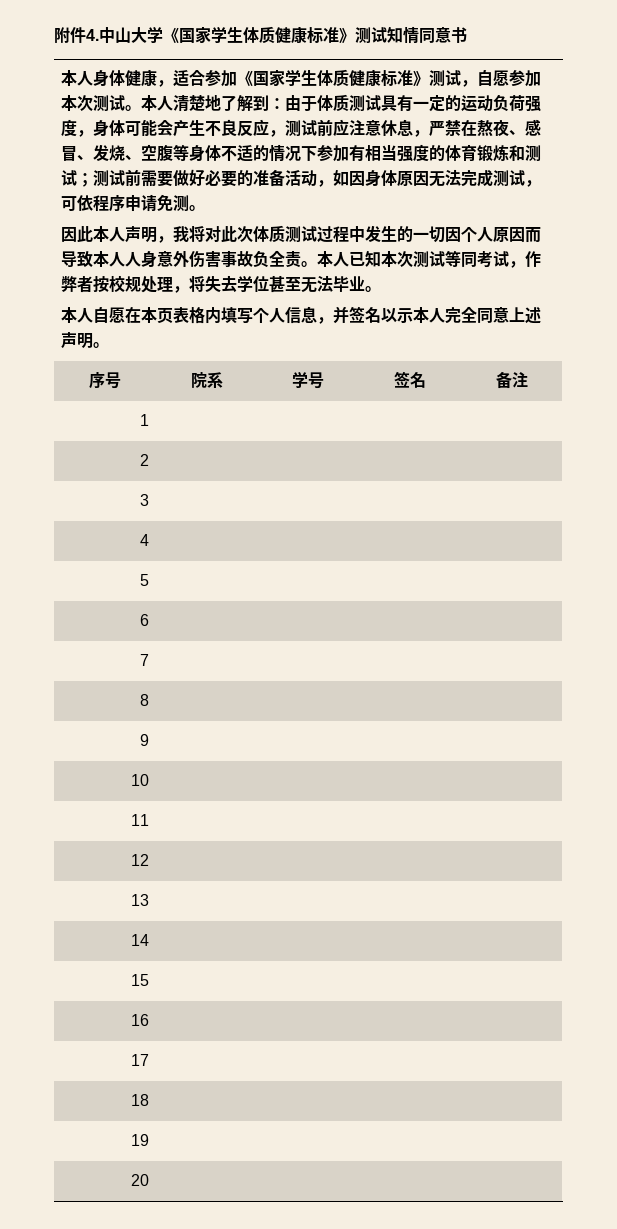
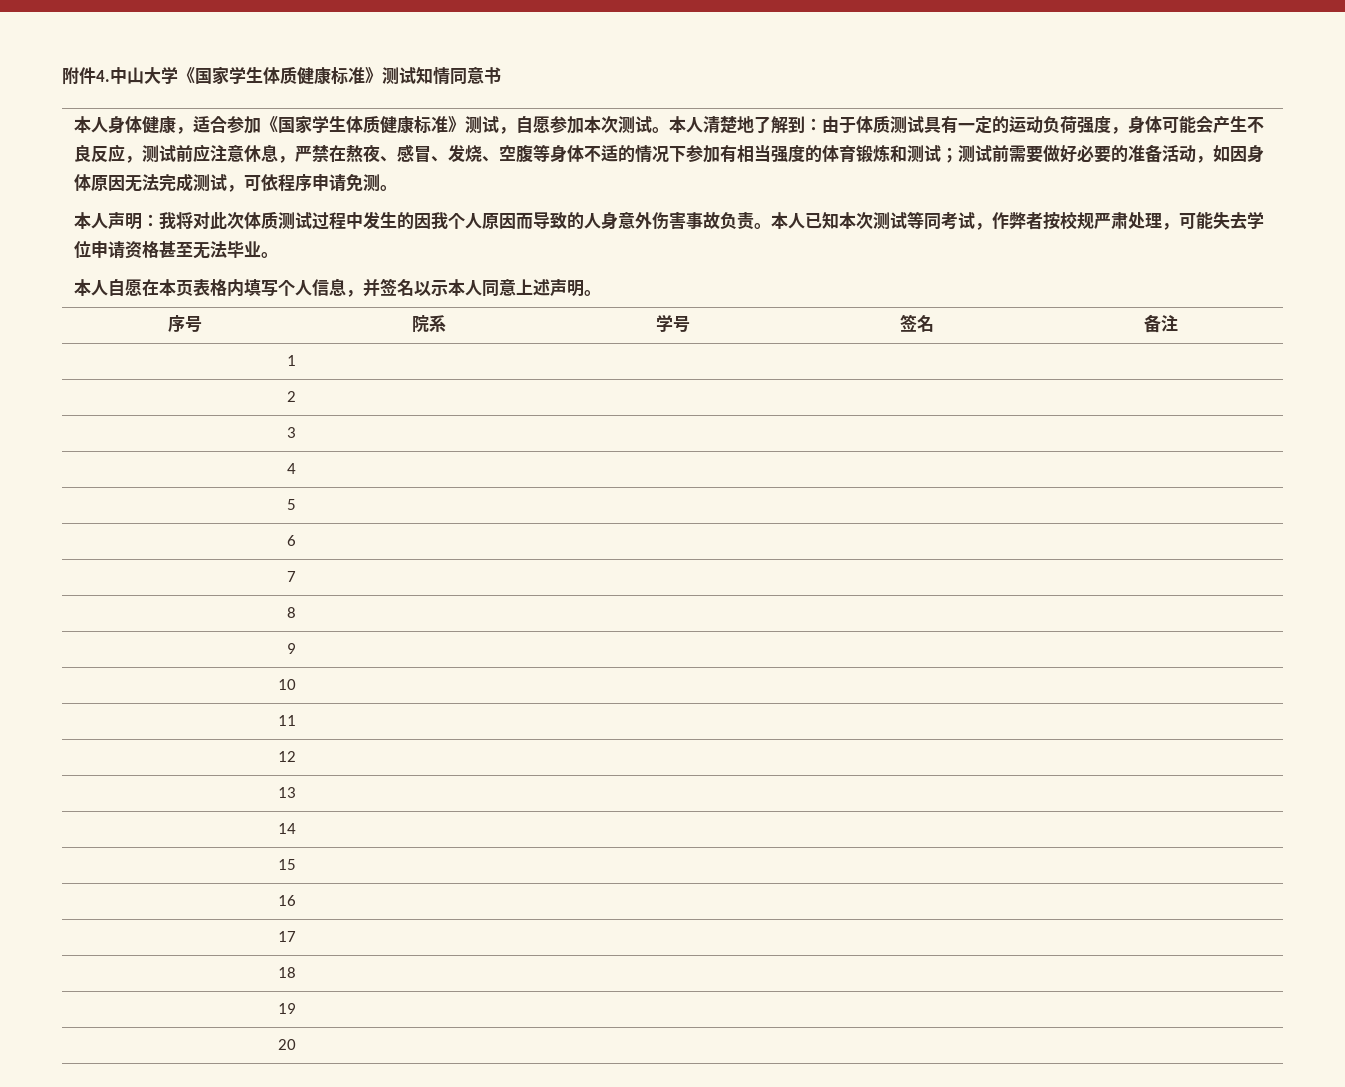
- 因此本人声明，我将对此次体质测试过程中发生的一切因个人原因而导致本人人身意外伤害事故负全责。
+ 本人声明：我将对此次体质测试过程中发生的因我个人原因而导致的人身意外伤害事故负责。
- 本人已知本次测试等同考试，作弊者按校规处理，将失去学位甚至无法毕业。
+ 本人已知本次测试等同考试，作弊者按校规严肃处理，可能失去学位申请资格甚至无法毕业。
- 本人自愿在本页表格内填写个人信息，并签名以示本人完全同意上述声明。
+ 本人自愿在本页表格内填写个人信息，并签名以示本人同意上述声明。

